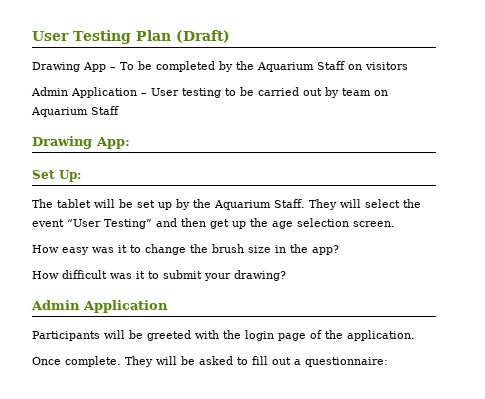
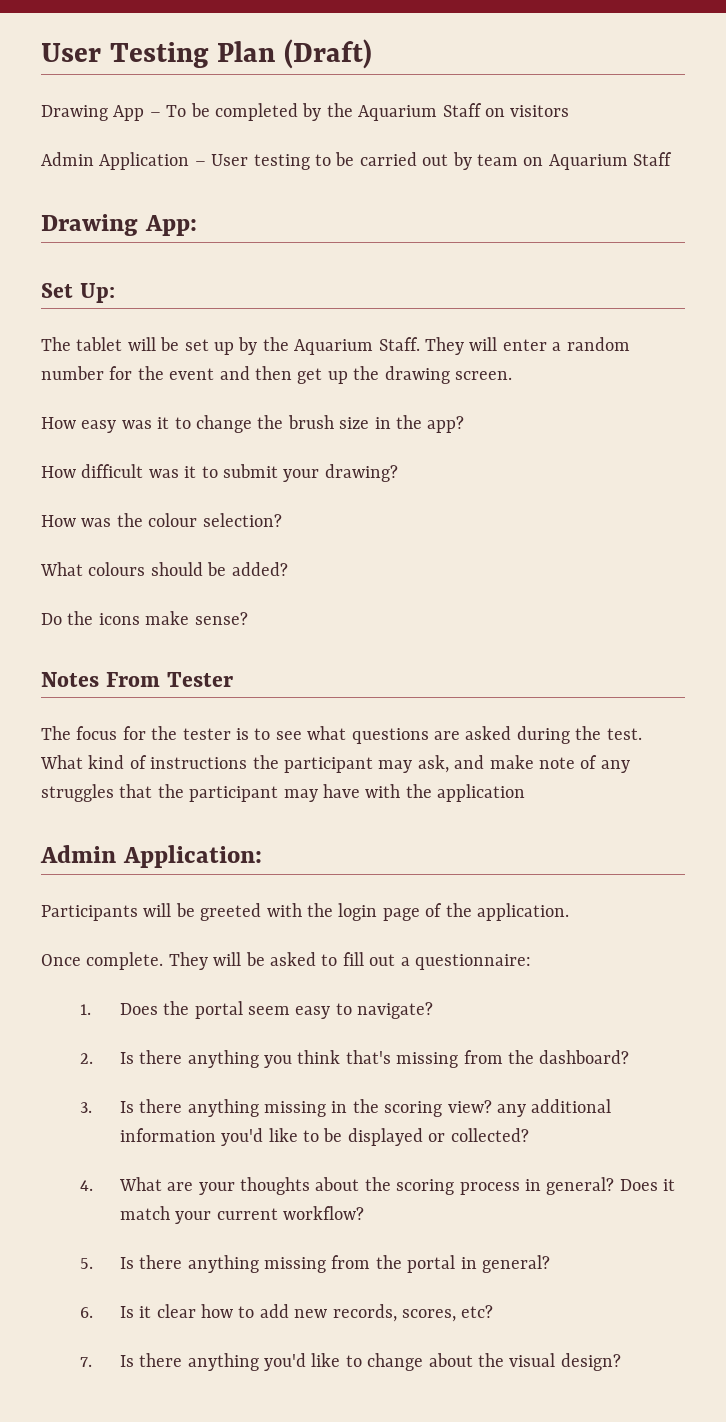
- They will select the event “User Testing” and then get up the age selection screen.
+ They will enter a random number for the event and then get up the drawing screen.
  How difficult was it to submit your drawing?
- Admin Application
+ How was the colour selection?
+ What colours should be added?
+ Do the icons make sense?
+ Notes From Tester
+ The focus for the tester is to see what questions are asked during the test. What kind of instructions the participant may ask, and make note of any struggles that the participant may have with the application
+ Admin Application:
+ 1. Does the portal seem easy to navigate?
+ 2. Is there anything you think that's missing from the dashboard?
+ 3. Is there anything missing in the scoring view? any additional information you'd like to be displayed or collected?
+ 4. What are your thoughts about the scoring process in general? Does it match your current workflow?
+ 5. Is there anything missing from the portal in general?
+ 6. Is it clear how to add new records, scores, etc?
+ 7. Is there anything you'd like to change about the visual design?

